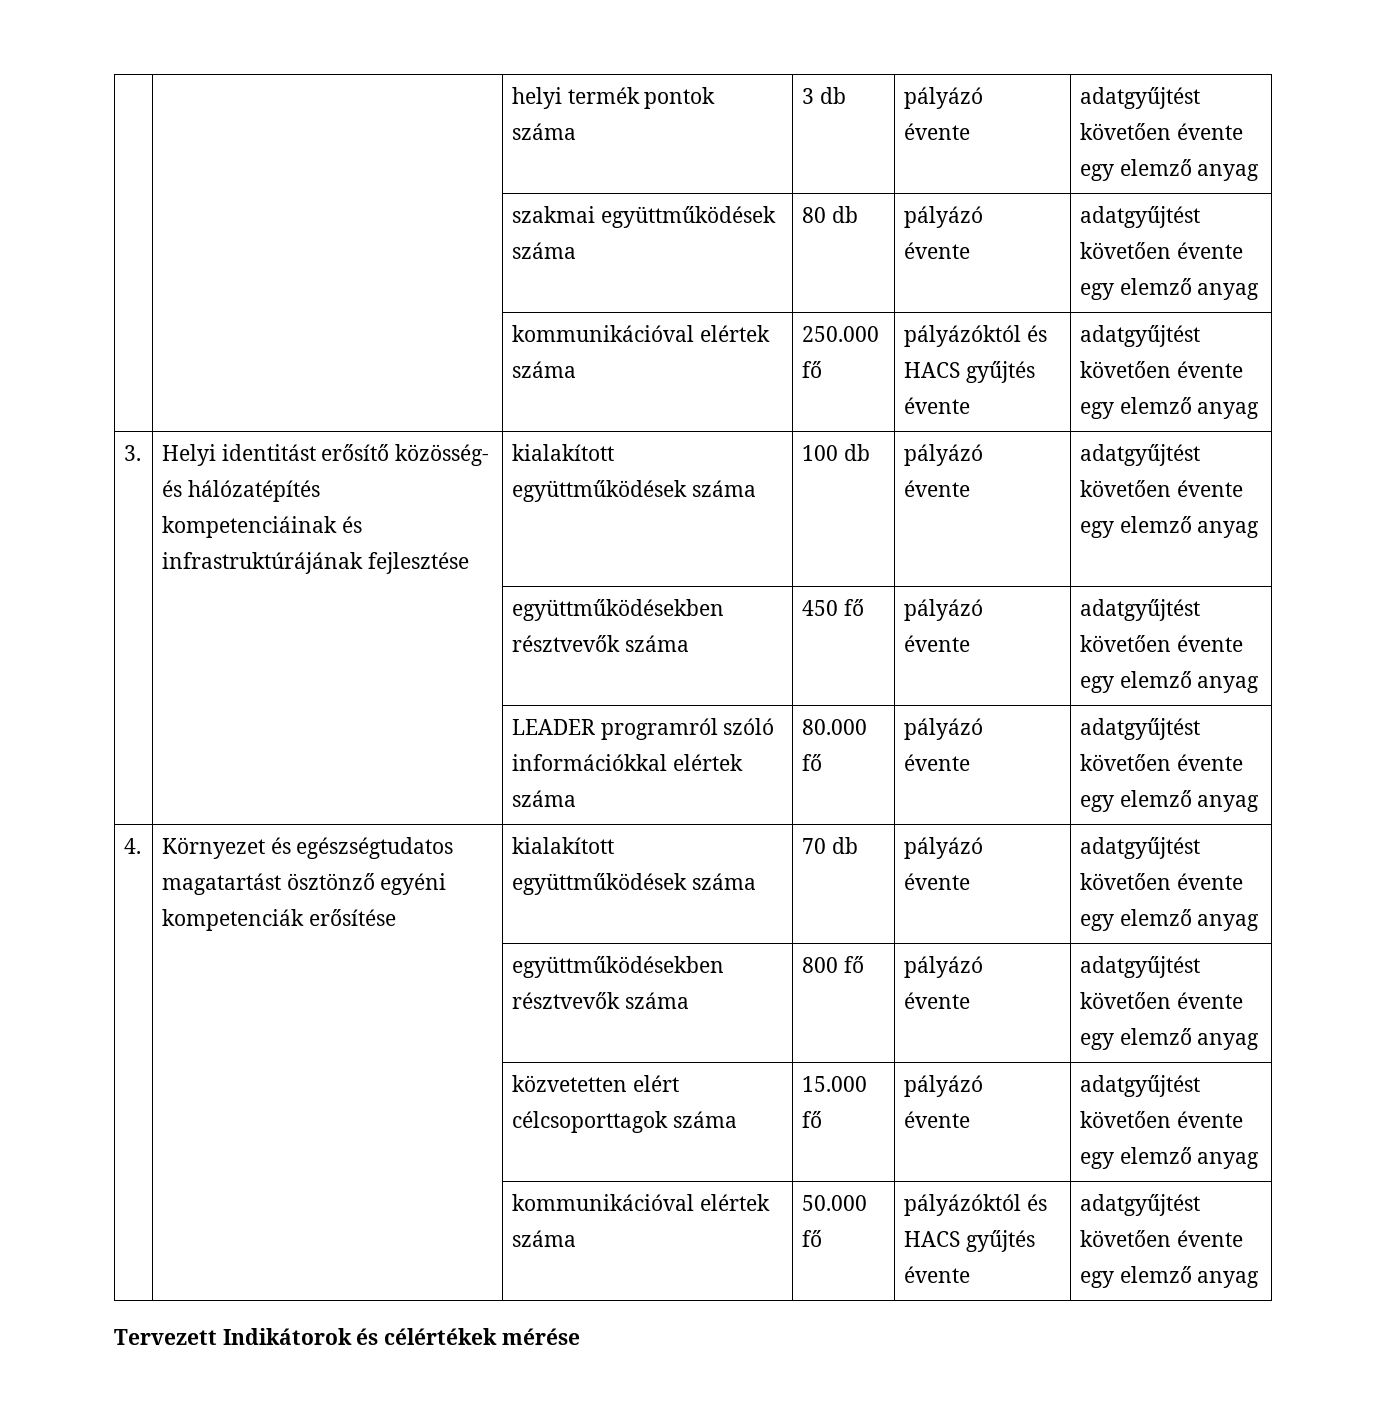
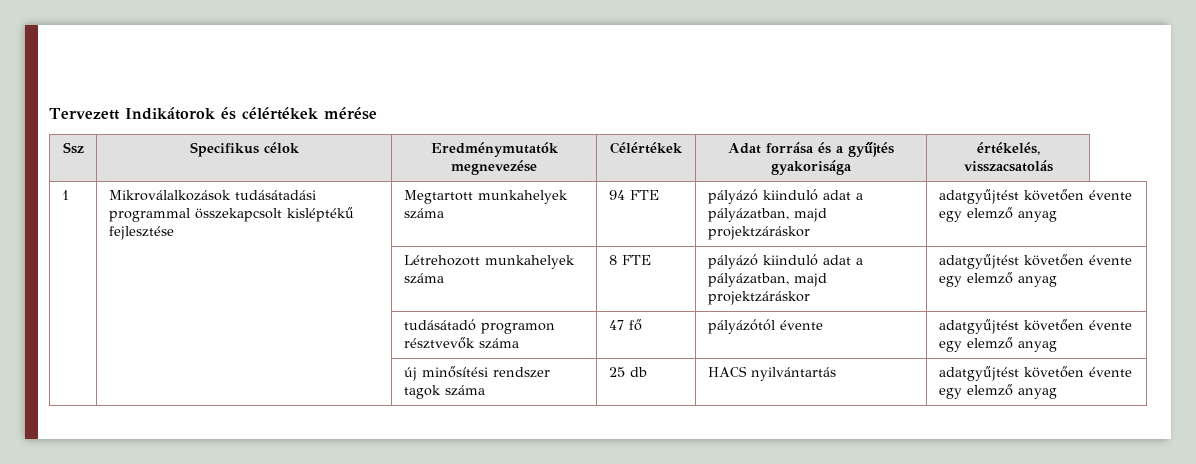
- | | helyi termék pontok száma | 3 db | pályázó
- évente | adatgyűjtést követően évente egy elemző anyag
- | | szakmai együttműködések száma | 80 db | pályázó
- évente | adatgyűjtést követően évente egy elemző anyag
- | | kommunikációval elértek száma | 250.000 fő | pályázóktól és HACS gyűjtés évente | adatgyűjtést követően évente egy elemző anyag
- 3. | Helyi identitást erősítő közösség- és hálózatépítés kompetenciáinak és infrastruktúrájának fejlesztése | kialakított együttműködések száma | 100 db | pályázó
- évente | adatgyűjtést követően évente egy elemző anyag
- | | együttműködésekben résztvevők száma | 450 fő | pályázó
- évente | adatgyűjtést követően évente egy elemző anyag
- | | LEADER programról szóló információkkal elértek száma | 80.000 fő | pályázó
- évente | adatgyűjtést követően évente egy elemző anyag
- 4. | Környezet és egészségtudatos magatartást ösztönző egyéni kompetenciák erősítése | kialakított együttműködések száma | 70 db | pályázó
- évente | adatgyűjtést követően évente egy elemző anyag
- | | együttműködésekben résztvevők száma | 800 fő | pályázó
- évente | adatgyűjtést követően évente egy elemző anyag
- | | közvetetten elért célcsoporttagok száma | 15.000 fő | pályázó
- évente | adatgyűjtést követően évente egy elemző anyag
- | | kommunikációval elértek száma | 50.000 fő | pályázóktól és HACS gyűjtés évente | adatgyűjtést követően évente egy elemző anyag
  Tervezett Indikátorok és célértékek mérése
+ Ssz | Specifikus célok | Eredménymutatók megnevezése | Célértékek | Adat forrása és a gyűjtés gyakorisága | értékelés, visszacsatolás
+ 1 | Mikroválalkozások tudásátadási programmal összekapcsolt kisléptékű fejlesztése | Megtartott munkahelyek száma | 94 FTE | pályázó kiinduló adat a pályázatban, majd projektzáráskor | adatgyűjtést követően évente egy elemző anyag
+ | | Létrehozott munkahelyek száma | 8 FTE | pályázó kiinduló adat a pályázatban, majd projektzáráskor | adatgyűjtést követően évente egy elemző anyag
+ | | tudásátadó programon résztvevők száma | 47 fő | pályázótól évente | adatgyűjtést követően évente egy elemző anyag
+ | | új minősítési rendszer tagok száma | 25 db | HACS nyilvántartás | adatgyűjtést követően évente egy elemző anyag

